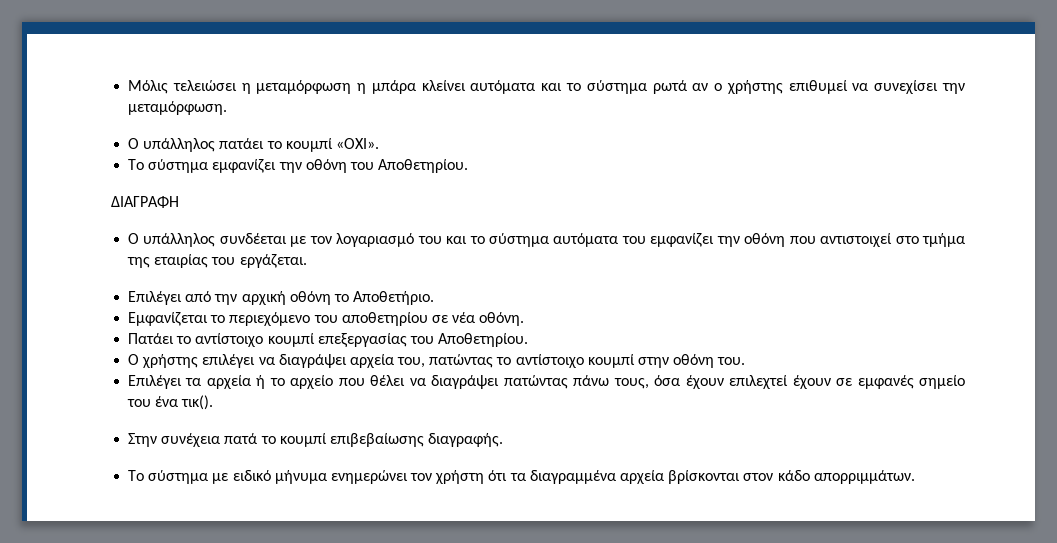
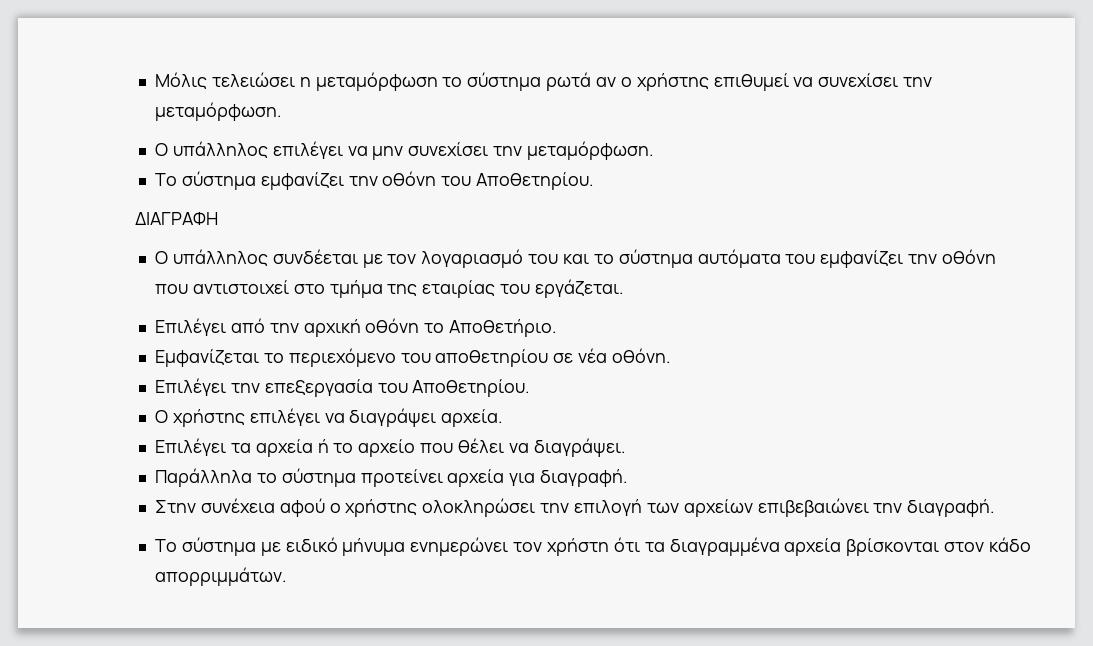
- Μόλις τελειώσει η μεταμόρφωση η μπάρα κλείνει αυτόματα και το σύστημα ρωτά αν ο χρήστης επιθυμεί να συνεχίσει την μεταμόρφωση.
+ Μόλις τελειώσει η μεταμόρφωση το σύστημα ρωτά αν ο χρήστης επιθυμεί να συνεχίσει την μεταμόρφωση.
- Ο υπάλληλος πατάει το κουμπί «ΟΧΙ».
+ Ο υπάλληλος επιλέγει να μην συνεχίσει την μεταμόρφωση.
- Πατάει το αντίστοιχο κουμπί επεξεργασίας του Αποθετηρίου.
+ Επιλέγει την επεξεργασία του Αποθετηρίου.
- Ο χρήστης επιλέγει να διαγράψει αρχεία του, πατώντας το αντίστοιχο κουμπί στην οθόνη του.
+ Ο χρήστης επιλέγει να διαγράψει αρχεία.
- Επιλέγει τα αρχεία ή το αρχείο που θέλει να διαγράψει πατώντας πάνω τους, όσα έχουν επιλεχτεί έχουν σε εμφανές σημείο του ένα τικ().
- Στην συνέχεια πατά το κουμπί επιβεβαίωσης διαγραφής.
+ Επιλέγει τα αρχεία ή το αρχείο που θέλει να διαγράψει.
+ Παράλληλα το σύστημα προτείνει αρχεία για διαγραφή.
+ Στην συνέχεια αφού ο χρήστης ολοκληρώσει την επιλογή των αρχείων επιβεβαιώνει την διαγραφή.

